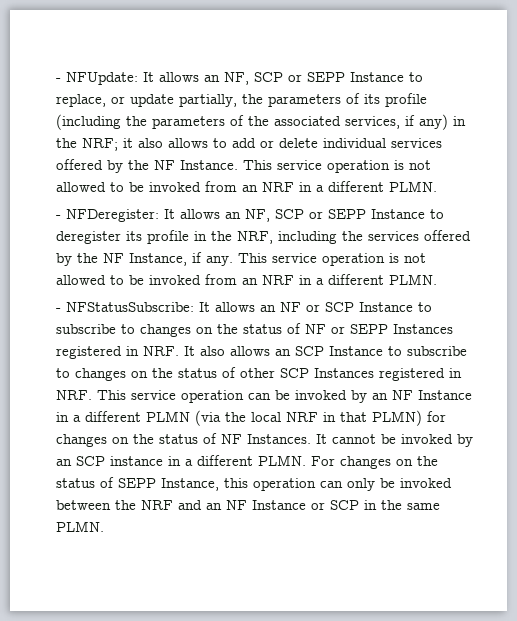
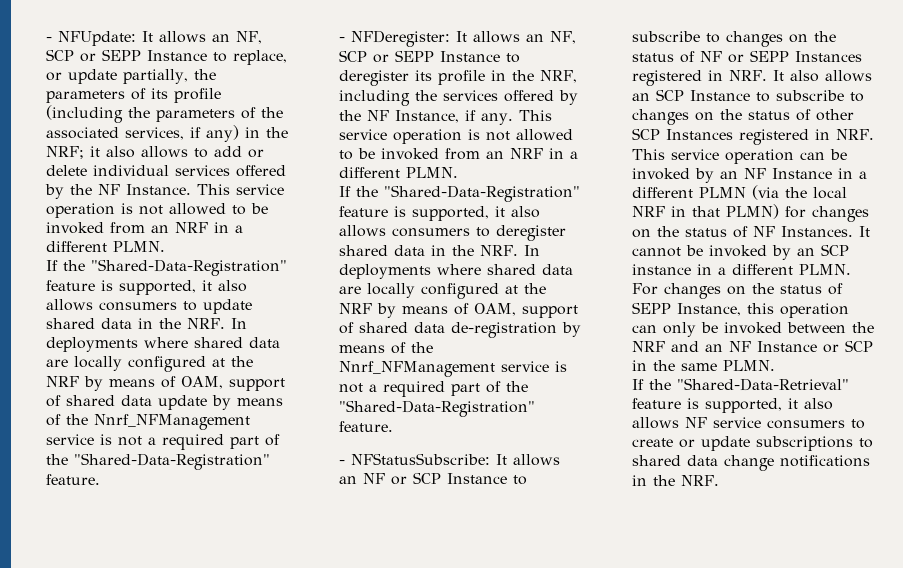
+ If the "Shared-Data-Registration" feature is supported, it also allows consumers to update shared data in the NRF. In deployments where shared data are locally configured at the NRF by means of OAM, support of shared data update by means of the Nnrf_NFManagement service is not a required part of the "Shared-Data-Registration" feature.
+ If the "Shared-Data-Registration" feature is supported, it also allows consumers to deregister shared data in the NRF. In deployments where shared data are locally configured at the NRF by means of OAM, support of shared data de-registration by means of the Nnrf_NFManagement service is not a required part of the "Shared-Data-Registration" feature.
+ If the "Shared-Data-Retrieval" feature is supported, it also allows NF service consumers to create or update subscriptions to shared data change notifications in the NRF.

